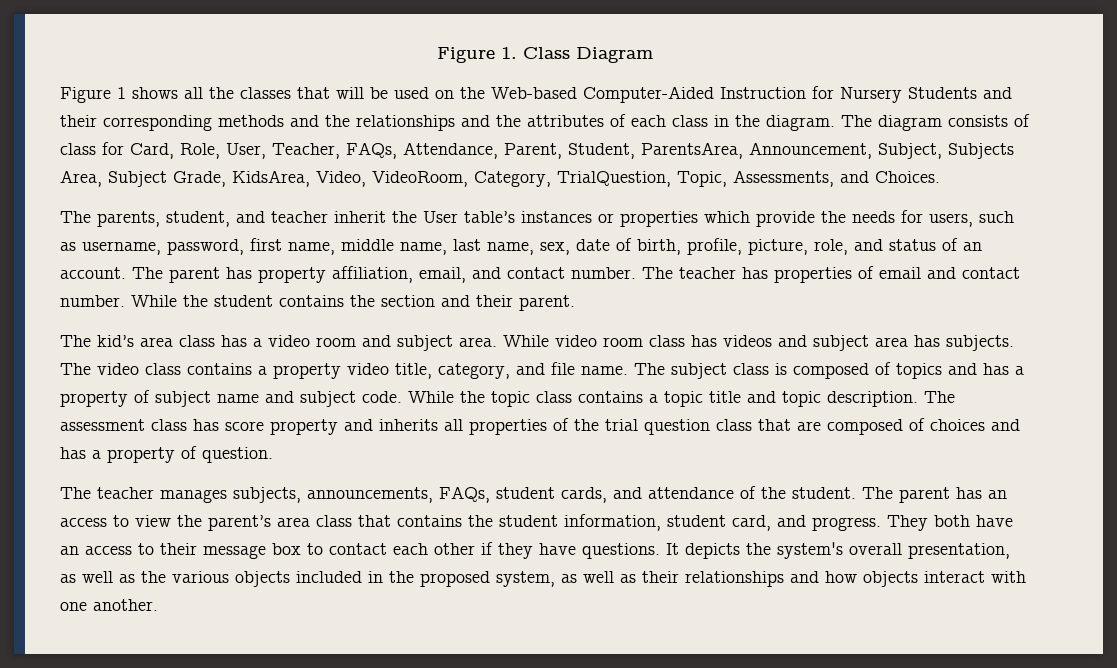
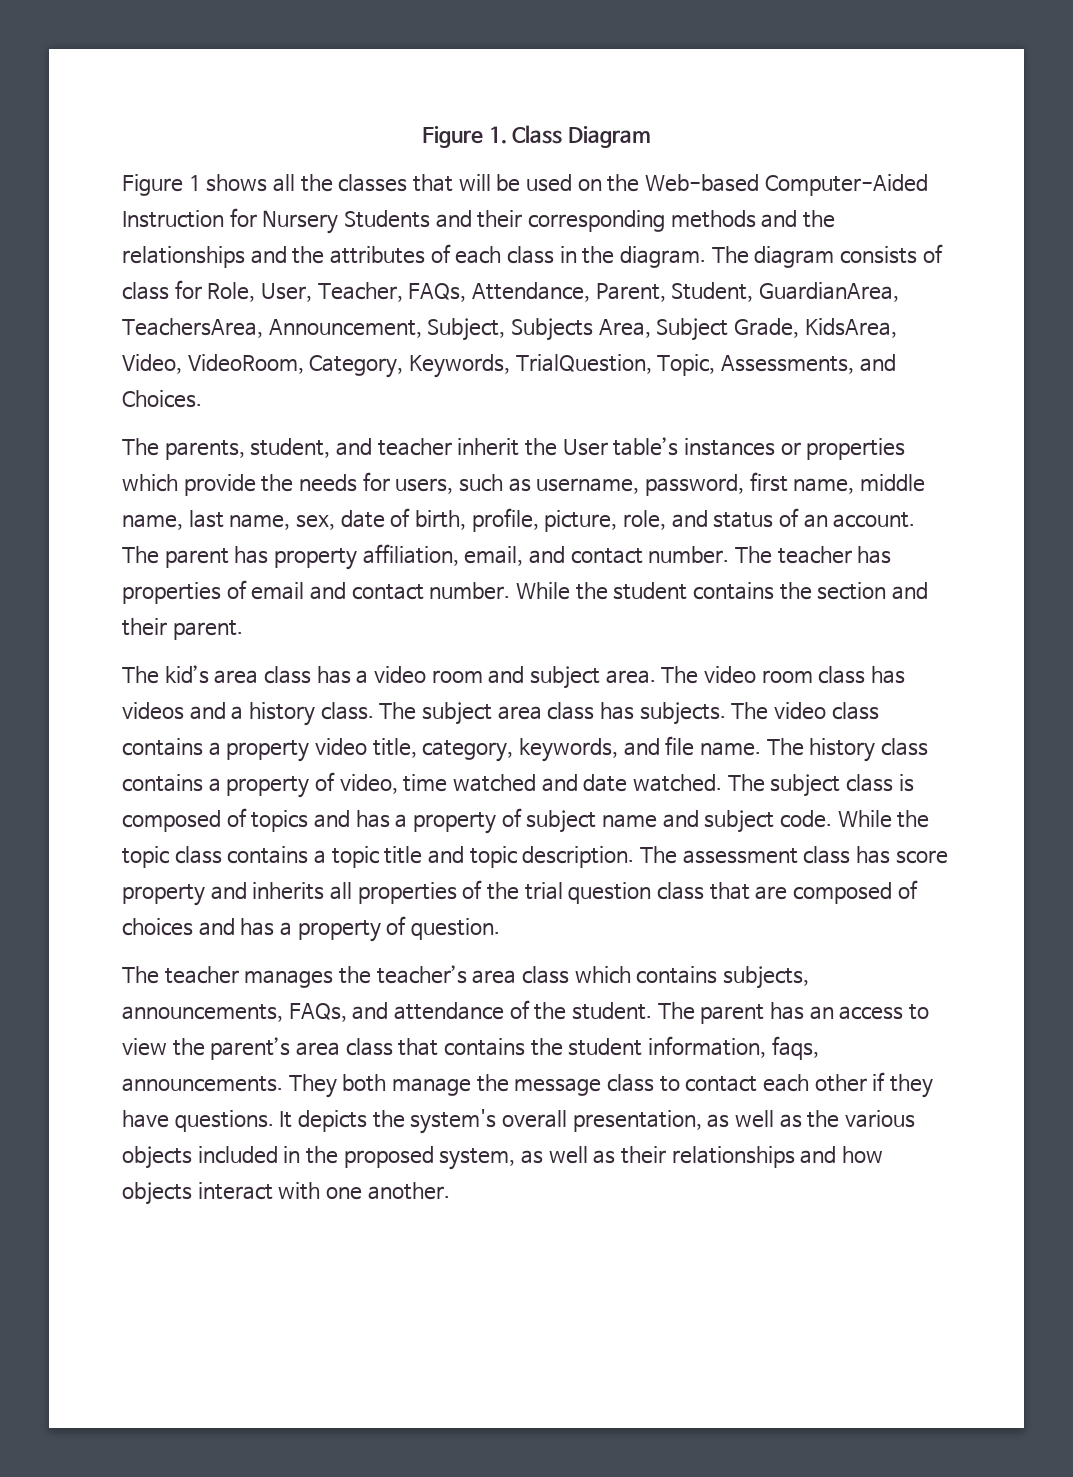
- The diagram consists of class for Card, Role, User, Teacher, FAQs, Attendance, Parent, Student, ParentsArea, Announcement, Subject, Subjects Area, Subject Grade, KidsArea, Video, VideoRoom, Category, TrialQuestion, Topic, Assessments, and Choices.
+ The diagram consists of class for Role, User, Teacher, FAQs, Attendance, Parent, Student, GuardianArea, TeachersArea, Announcement, Subject, Subjects Area, Subject Grade, KidsArea, Video, VideoRoom, Category, Keywords, TrialQuestion, Topic, Assessments, and Choices.
- While video room class has videos and subject area has subjects.
+ The video room class has videos and a history class. The subject area class has subjects.
- The video class contains a property video title, category, and file name.
+ The video class contains a property video title, category, keywords, and file name.
- The subject class is composed of topics and has a property of subject name and subject code.
+ The history class contains a property of video, time watched and date watched. The subject class is composed of topics and has a property of subject name and subject code.
- The teacher manages subjects, announcements, FAQs, student cards, and attendance of the student.
+ The teacher manages the teacher’s area class which contains subjects, announcements, FAQs, and attendance of the student.
- The parent has an access to view the parent’s area class that contains the student information, student card, and progress. They both have an access to their message box to contact each other if they have questions.
+ The parent has an access to view the parent’s area class that contains the student information, faqs, announcements. They both manage the message class to contact each other if they have questions.

